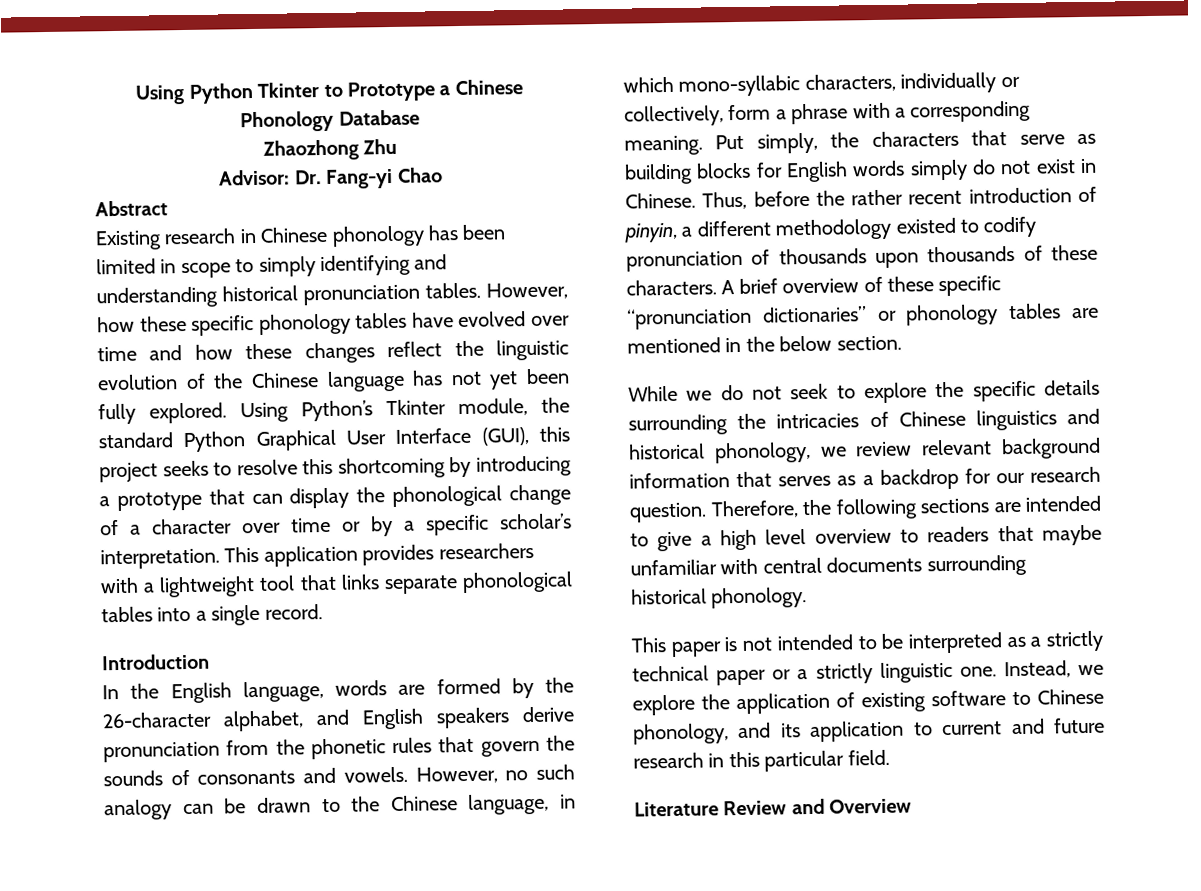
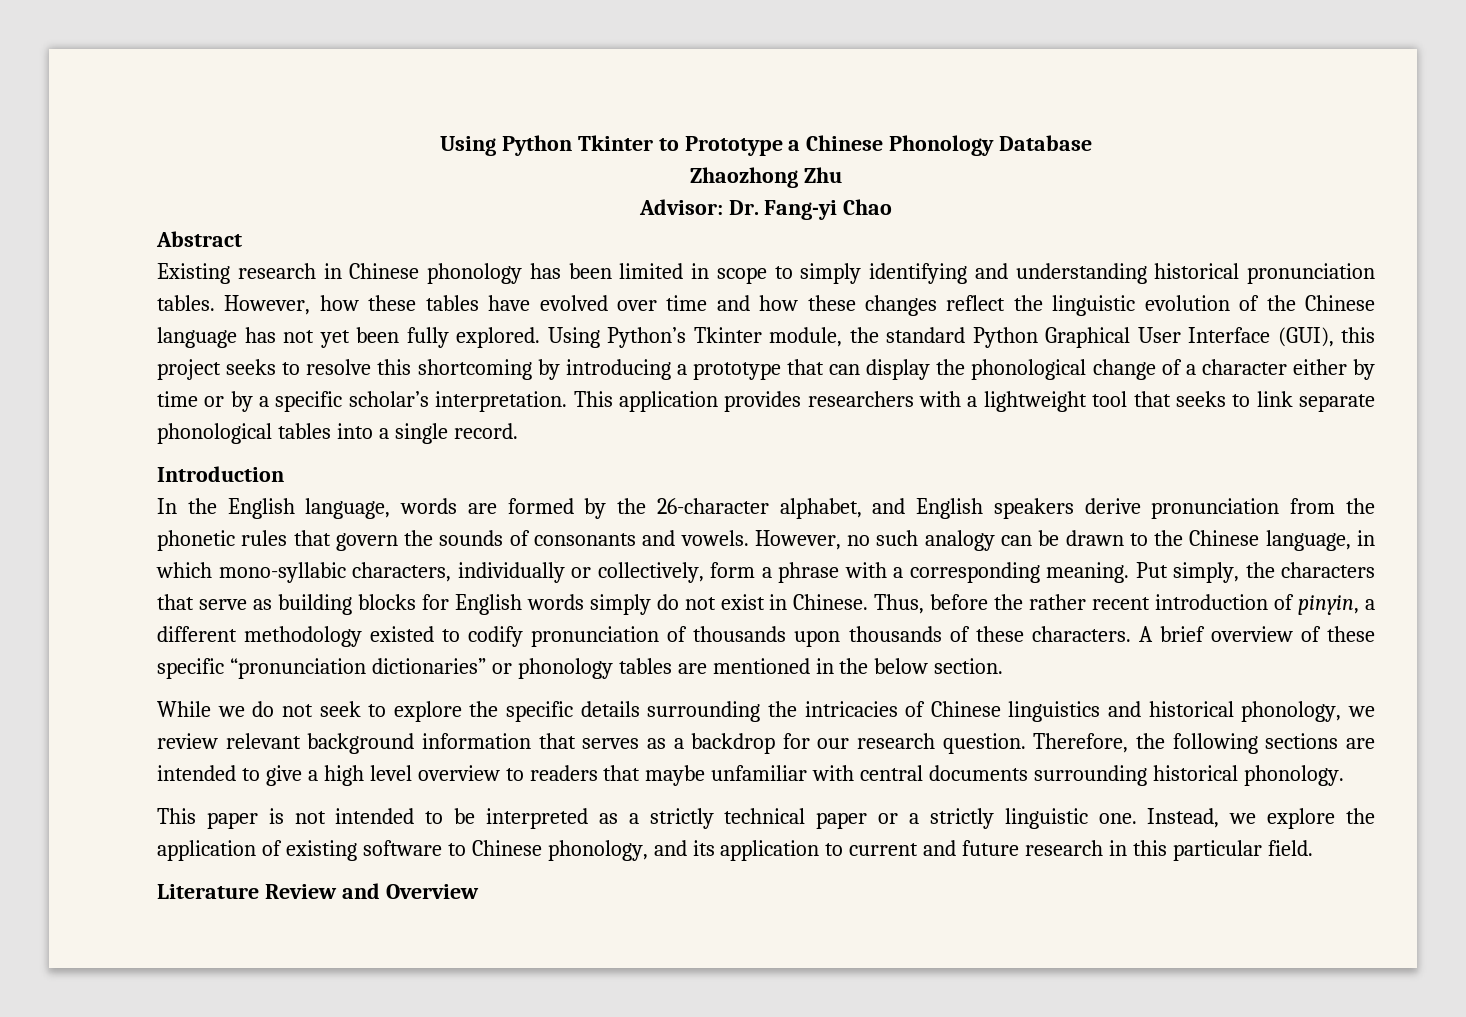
- However, how these specific phonology tables have evolved over time and how these changes reflect the linguistic evolution of the Chinese language has not yet been fully explored.
+ However, how these tables have evolved over time and how these changes reflect the linguistic evolution of the Chinese language has not yet been fully explored.
- Using Python’s Tkinter module, the standard Python Graphical User Interface (GUI), this project seeks to resolve this shortcoming by introducing a prototype that can display the phonological change of a character over time or by a specific scholar’s interpretation.
+ Using Python’s Tkinter module, the standard Python Graphical User Interface (GUI), this project seeks to resolve this shortcoming by introducing a prototype that can display the phonological change of a character either by time or by a specific scholar’s interpretation.
- This application provides researchers with a lightweight tool that links separate phonological tables into a single record.
+ This application provides researchers with a lightweight tool that seeks to link separate phonological tables into a single record.

